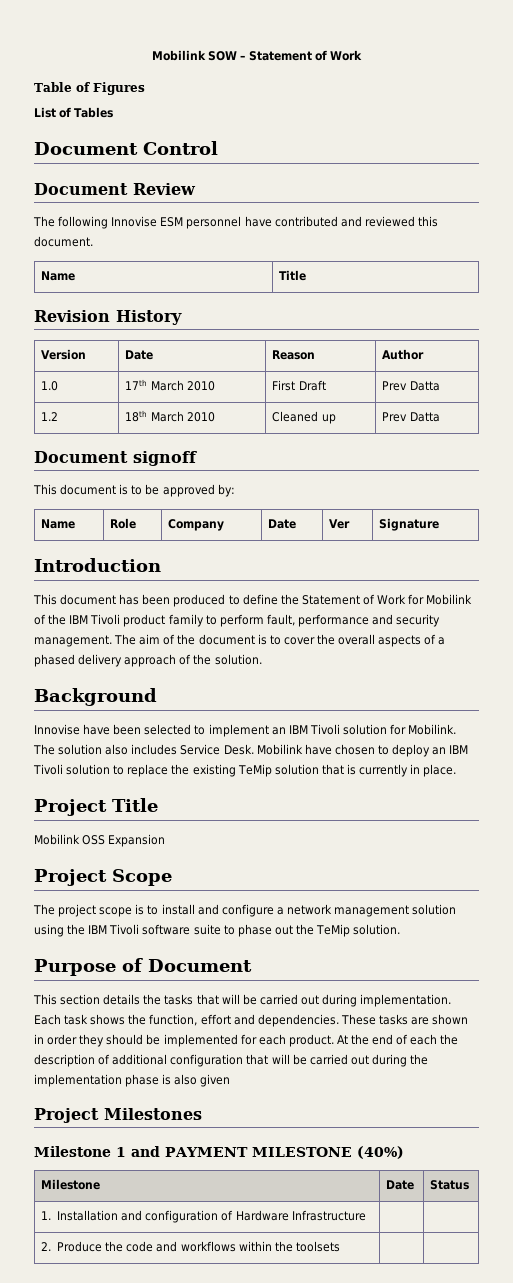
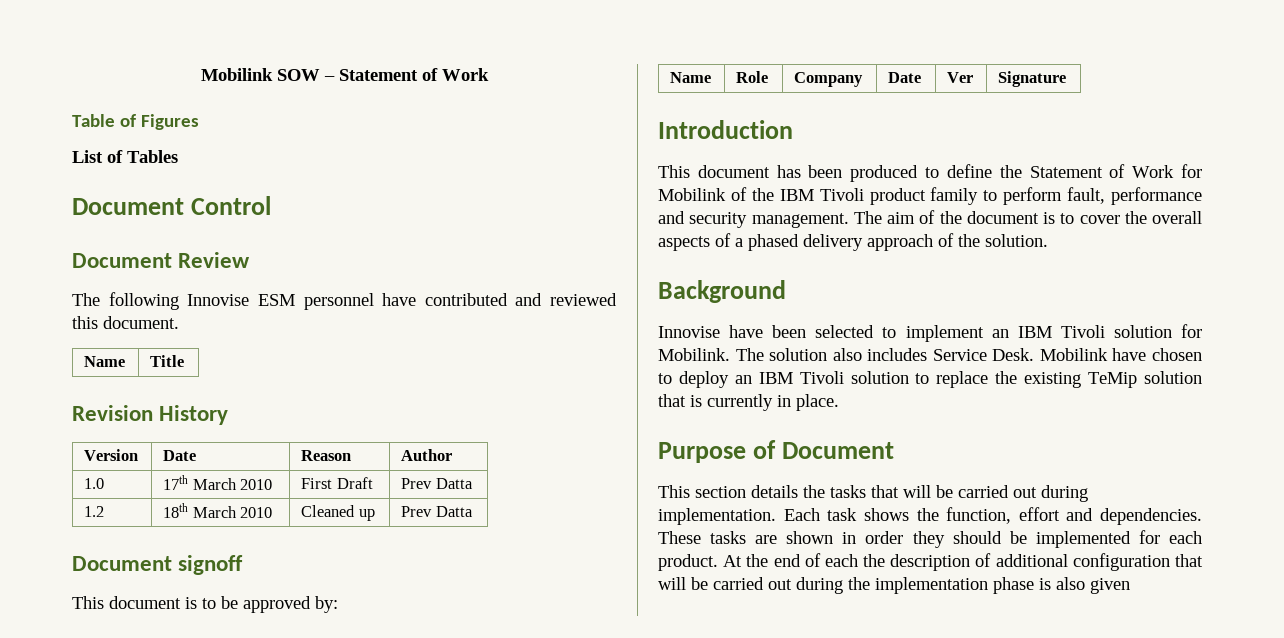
- Project Title
- Mobilink OSS Expansion
- Project Scope
- The project scope is to install and configure a network management solution using the IBM Tivoli software suite to phase out the TeMip solution.
- Project Milestones
- Milestone 1 and PAYMENT MILESTONE (40%)
- Milestone | Date | Status
- 1. Installation and configuration of Hardware Infrastructure | |
- 2. Produce the code and workflows within the toolsets | |

